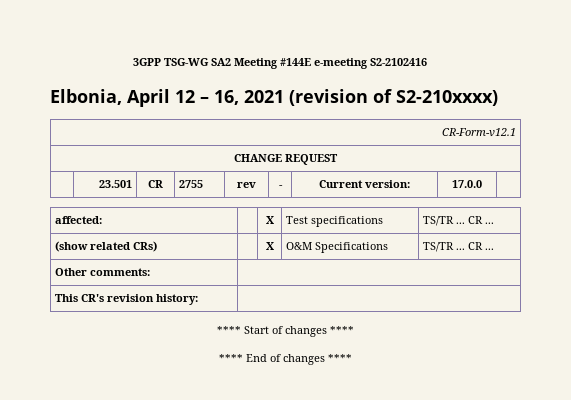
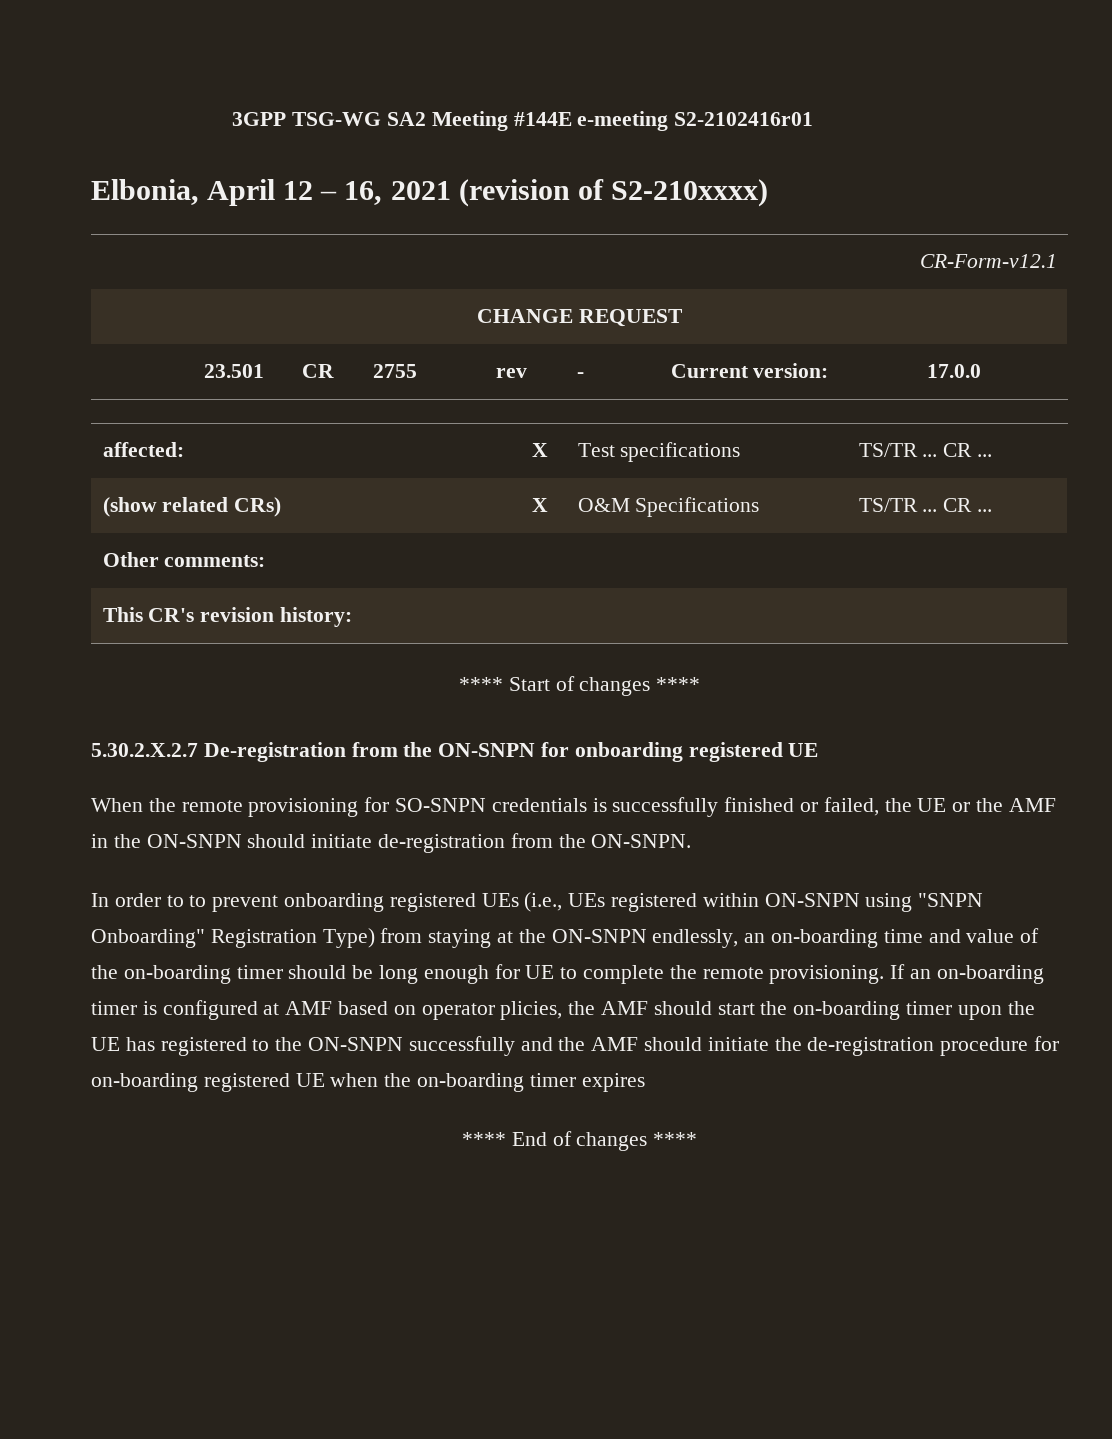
- 3GPP TSG-WG SA2 Meeting #144E e-meeting S2-2102416
+ 3GPP TSG-WG SA2 Meeting #144E e-meeting S2-2102416r01
+ 5.30.2.X.2.7 De-registration from the ON-SNPN for onboarding registered UE
+ When the remote provisioning for SO-SNPN credentials is successfully finished or failed, the UE or the AMF in the ON-SNPN should initiate de-registration from the ON-SNPN.
+ In order to to prevent onboarding registered UEs (i.e., UEs registered within ON-SNPN using "SNPN Onboarding" Registration Type) from staying at the ON-SNPN endlessly, an on-boarding time and value of the on-boarding timer should be long enough for UE to complete the remote provisioning. If an on-boarding timer is configured at AMF based on operator plicies, the AMF should start the on-boarding timer upon the UE has registered to the ON-SNPN successfully and the AMF should initiate the de-registration procedure for on-boarding registered UE when the on-boarding timer expires

